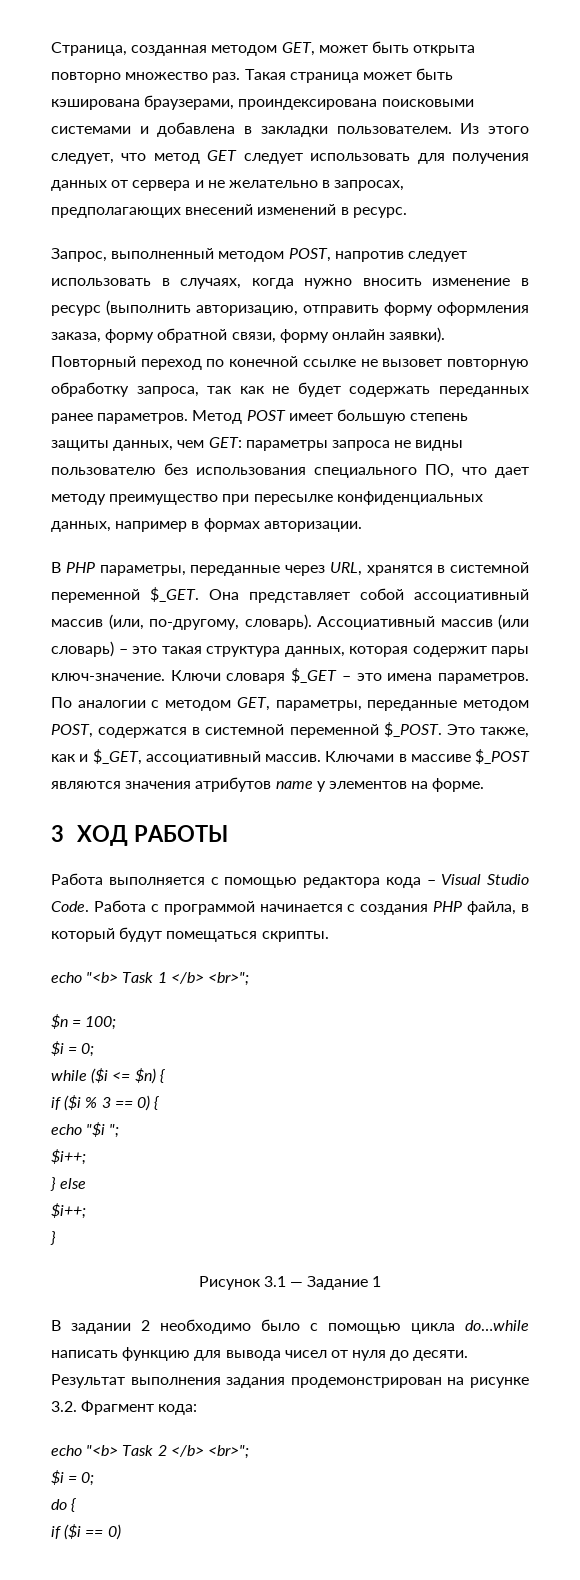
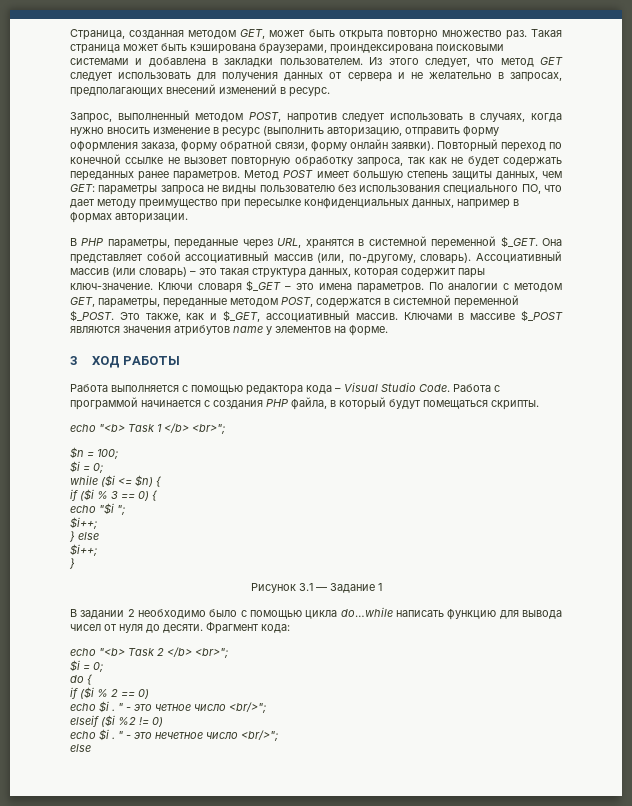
- Результат выполнения задания продемонстрирован на рисунке 3.2. Фрагмент кода:
+ Фрагмент кода:
- if ($i == 0)
+ if ($i % 2 == 0)
+ echo $i . " - это четное число <br/>";
+ elseif ($i %2 != 0)
+ echo $i . " - это нечетное число <br/>";
+ else

